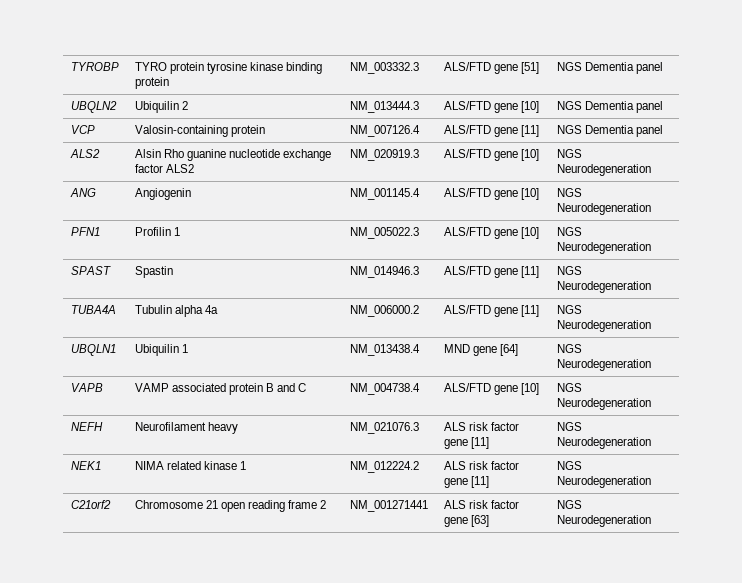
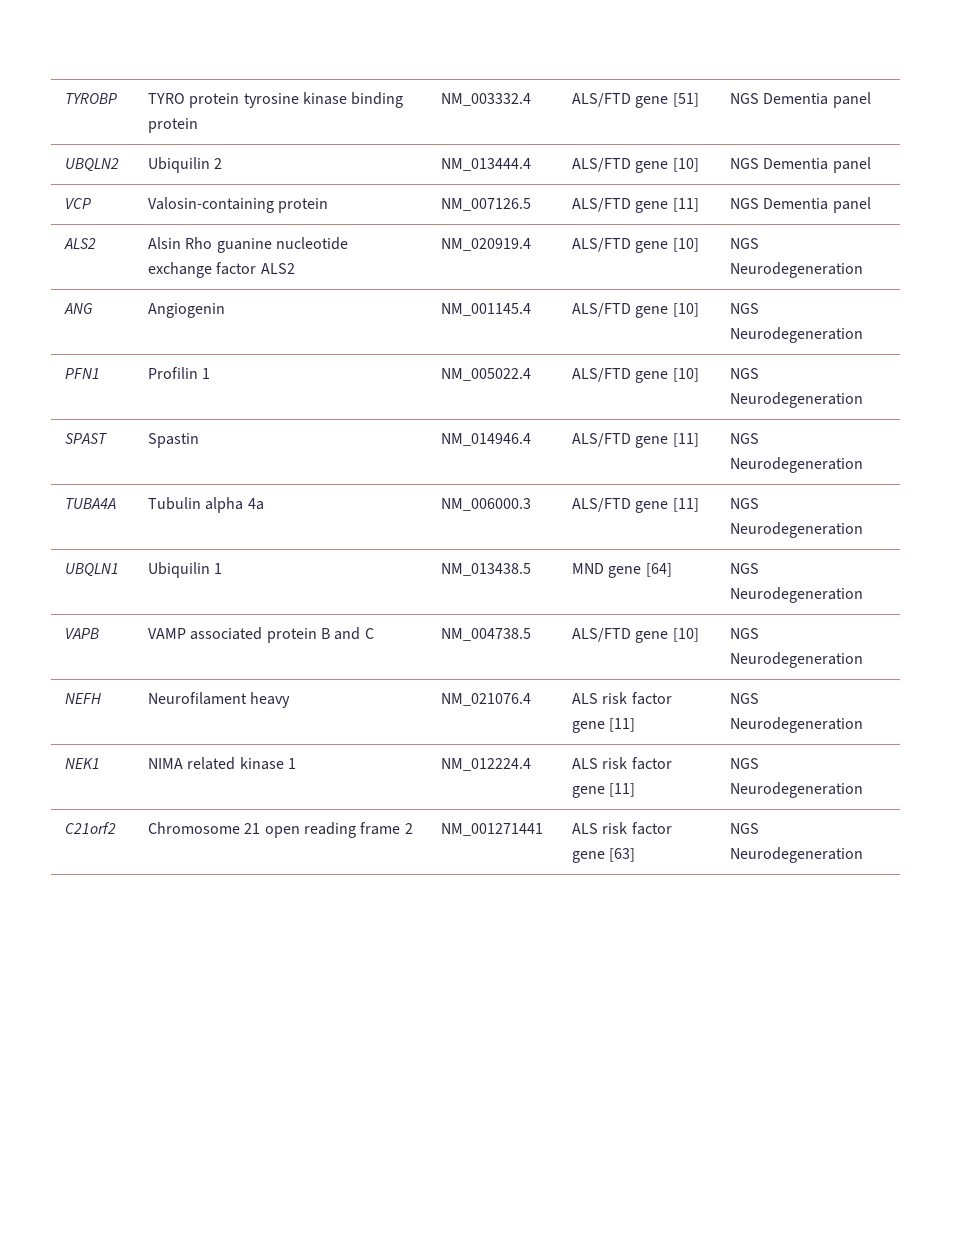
- TYROBP | TYRO protein tyrosine kinase binding protein | NM_003332.3 | ALS/FTD gene [51] | NGS Dementia panel
+ TYROBP | TYRO protein tyrosine kinase binding protein | NM_003332.4 | ALS/FTD gene [51] | NGS Dementia panel
- UBQLN2 | Ubiquilin 2 | NM_013444.3 | ALS/FTD gene [10] | NGS Dementia panel
+ UBQLN2 | Ubiquilin 2 | NM_013444.4 | ALS/FTD gene [10] | NGS Dementia panel
- VCP | Valosin-containing protein | NM_007126.4 | ALS/FTD gene [11] | NGS Dementia panel
+ VCP | Valosin-containing protein | NM_007126.5 | ALS/FTD gene [11] | NGS Dementia panel
- ALS2 | Alsin Rho guanine nucleotide exchange factor ALS2 | NM_020919.3 | ALS/FTD gene [10] | NGS Neurodegeneration
+ ALS2 | Alsin Rho guanine nucleotide exchange factor ALS2 | NM_020919.4 | ALS/FTD gene [10] | NGS Neurodegeneration
- PFN1 | Profilin 1 | NM_005022.3 | ALS/FTD gene [10] | NGS Neurodegeneration
+ PFN1 | Profilin 1 | NM_005022.4 | ALS/FTD gene [10] | NGS Neurodegeneration
- SPAST | Spastin | NM_014946.3 | ALS/FTD gene [11] | NGS Neurodegeneration
+ SPAST | Spastin | NM_014946.4 | ALS/FTD gene [11] | NGS Neurodegeneration
- TUBA4A | Tubulin alpha 4a | NM_006000.2 | ALS/FTD gene [11] | NGS Neurodegeneration
+ TUBA4A | Tubulin alpha 4a | NM_006000.3 | ALS/FTD gene [11] | NGS Neurodegeneration
- UBQLN1 | Ubiquilin 1 | NM_013438.4 | MND gene [64] | NGS Neurodegeneration
+ UBQLN1 | Ubiquilin 1 | NM_013438.5 | MND gene [64] | NGS Neurodegeneration
- VAPB | VAMP associated protein B and C | NM_004738.4 | ALS/FTD gene [10] | NGS Neurodegeneration
+ VAPB | VAMP associated protein B and C | NM_004738.5 | ALS/FTD gene [10] | NGS Neurodegeneration
- NEFH | Neurofilament heavy | NM_021076.3 | ALS risk factor gene [11] | NGS Neurodegeneration
+ NEFH | Neurofilament heavy | NM_021076.4 | ALS risk factor gene [11] | NGS Neurodegeneration
- NEK1 | NIMA related kinase 1 | NM_012224.2 | ALS risk factor gene [11] | NGS Neurodegeneration
+ NEK1 | NIMA related kinase 1 | NM_012224.4 | ALS risk factor gene [11] | NGS Neurodegeneration

